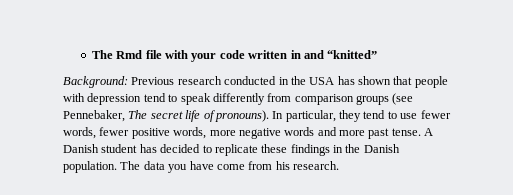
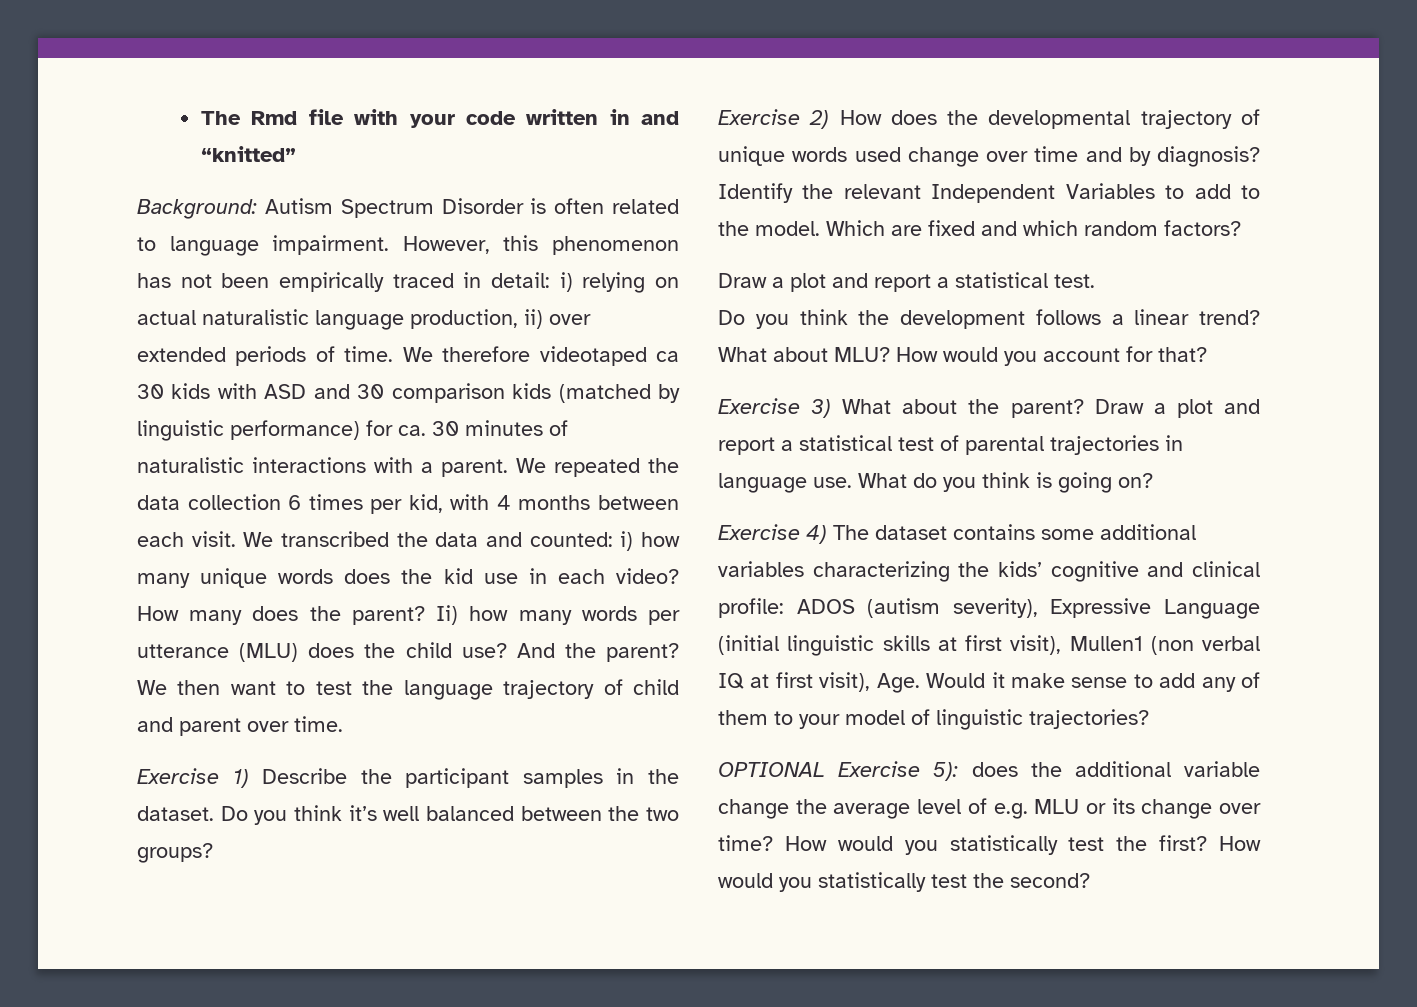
- Background: Previous research conducted in the USA has shown that people with depression tend to speak differently from comparison groups (see Pennebaker, The secret life of pronouns). In particular, they tend to use fewer words, fewer positive words, more negative words and more past tense. A Danish student has decided to replicate these findings in the Danish population. The data you have come from his research.
+ Background: Autism Spectrum Disorder is often related to language impairment. However, this phenomenon has not been empirically traced in detail: i) relying on actual naturalistic language production, ii) over extended periods of time. We therefore videotaped ca 30 kids with ASD and 30 comparison kids (matched by linguistic performance) for ca. 30 minutes of naturalistic interactions with a parent. We repeated the data collection 6 times per kid, with 4 months between each visit. We transcribed the data and counted: i) how many unique words does the kid use in each video? How many does the parent? Ii) how many words per utterance (MLU) does the child use? And the parent? We then want to test the language trajectory of child and parent over time.
+ Exercise 1) Describe the participant samples in the dataset. Do you think it’s well balanced between the two groups?
+ Exercise 2) How does the developmental trajectory of unique words used change over time and by diagnosis? Identify the relevant Independent Variables to add to the model. Which are fixed and which random factors?
+ Draw a plot and report a statistical test.
+ Do you think the development follows a linear trend? What about MLU? How would you account for that?
+ Exercise 3) What about the parent? Draw a plot and report a statistical test of parental trajectories in language use. What do you think is going on?
+ Exercise 4) The dataset contains some additional variables characterizing the kids’ cognitive and clinical profile: ADOS (autism severity), Expressive Language (initial linguistic skills at first visit), Mullen1 (non verbal IQ at first visit), Age. Would it make sense to add any of them to your model of linguistic trajectories?
+ OPTIONAL Exercise 5): does the additional variable change the average level of e.g. MLU or its change over time? How would you statistically test the first? How would you statistically test the second?

